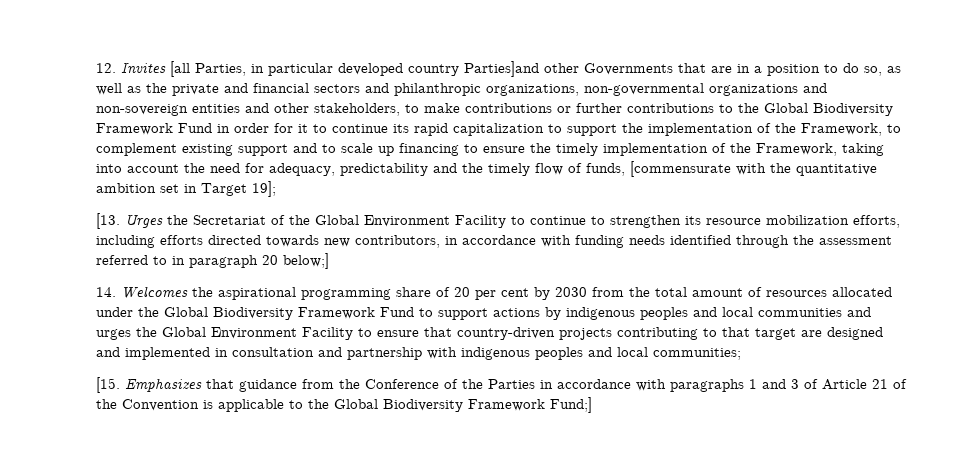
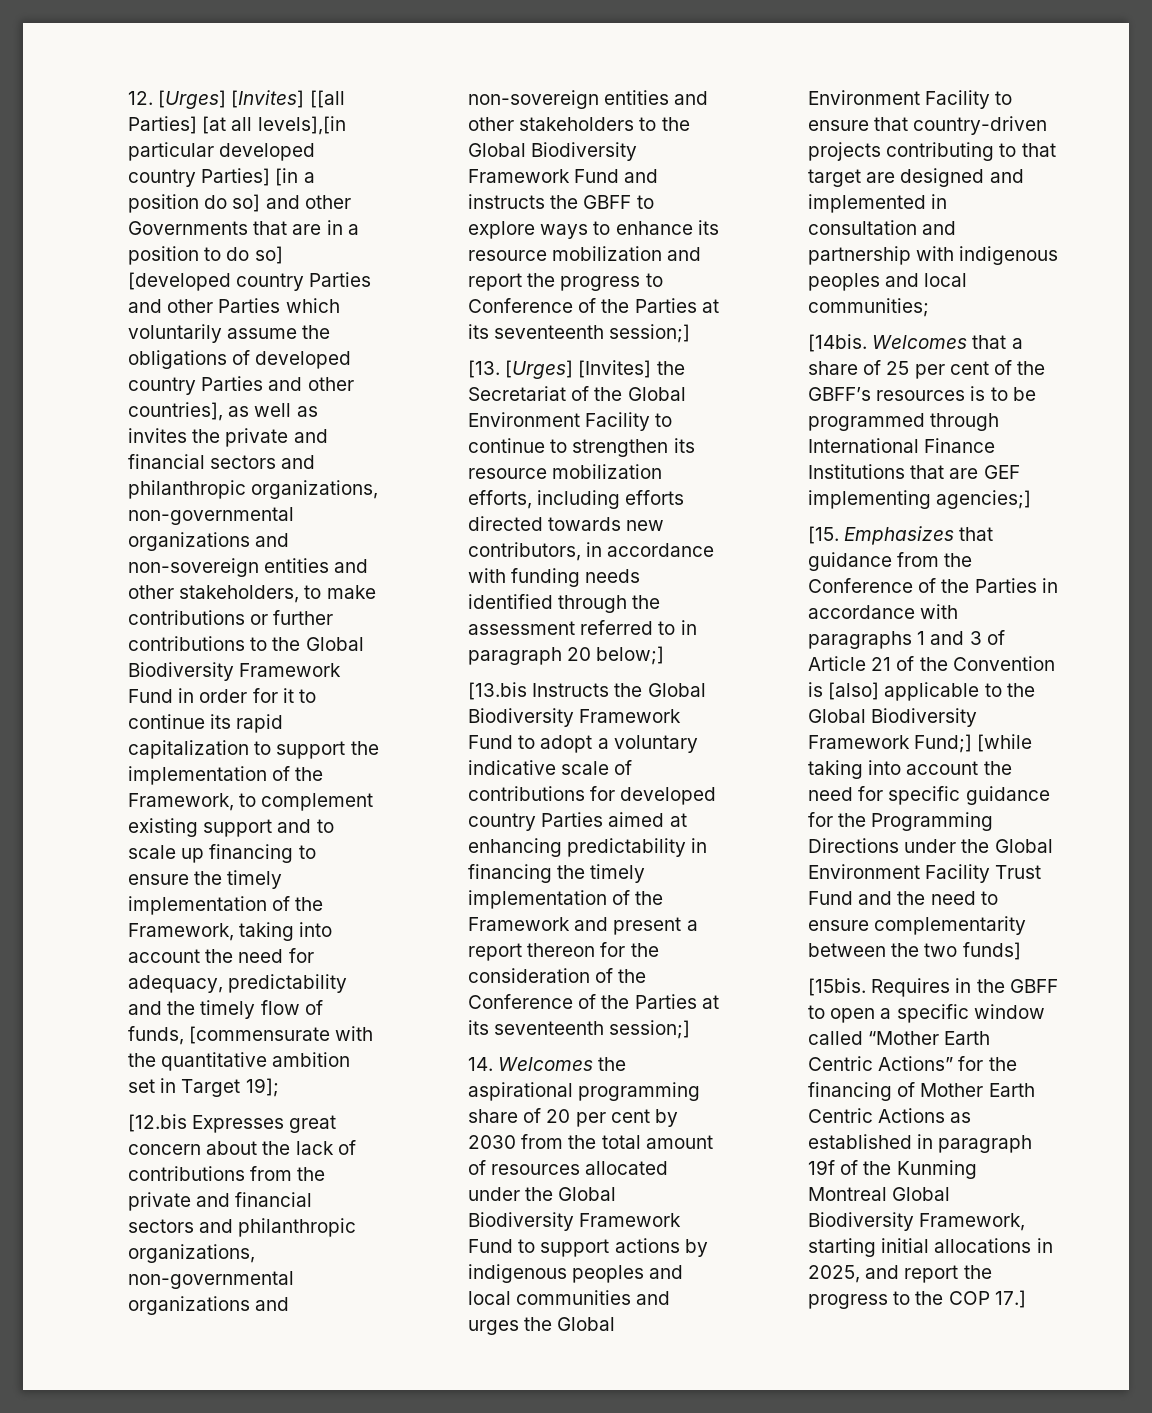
- 12. Invites [all Parties, in particular developed country Parties]and other Governments that are in a position to do so, as well as the private and financial sectors and philanthropic organizations, non-governmental organizations and non-sovereign entities and other stakeholders, to make contributions or further contributions to the Global Biodiversity Framework Fund in order for it to continue its rapid capitalization to support the implementation of the Framework, to complement existing support and to scale up financing to ensure the timely implementation of the Framework, taking into account the need for adequacy, predictability and the timely flow of funds, [commensurate with the quantitative ambition set in Target 19];
+ 12. [Urges] [Invites] [[all Parties] [at all levels],[in particular developed country Parties] [in a position do so] and other Governments that are in a position to do so] [developed country Parties and other Parties which voluntarily assume the obligations of developed country Parties and other countries], as well as invites the private and financial sectors and philanthropic organizations, non-governmental organizations and non-sovereign entities and other stakeholders, to make contributions or further contributions to the Global Biodiversity Framework Fund in order for it to continue its rapid capitalization to support the implementation of the Framework, to complement existing support and to scale up financing to ensure the timely implementation of the Framework, taking into account the need for adequacy, predictability and the timely flow of funds, [commensurate with the quantitative ambition set in Target 19];
+ [12.bis Expresses great concern about the lack of contributions from the private and financial sectors and philanthropic organizations, non-governmental organizations and non-sovereign entities and other stakeholders to the Global Biodiversity Framework Fund and instructs the GBFF to explore ways to enhance its resource mobilization and report the progress to Conference of the Parties at its seventeenth session;]
- [13. Urges the Secretariat of the Global Environment Facility to continue to strengthen its resource mobilization efforts, including efforts directed towards new contributors, in accordance with funding needs identified through the assessment referred to in paragraph 20 below;]
+ [13. [Urges] [Invites] the Secretariat of the Global Environment Facility to continue to strengthen its resource mobilization efforts, including efforts directed towards new contributors, in accordance with funding needs identified through the assessment referred to in paragraph 20 below;]
+ [13.bis Instructs the Global Biodiversity Framework Fund to adopt a voluntary indicative scale of contributions for developed country Parties aimed at enhancing predictability in financing the timely implementation of the Framework and present a report thereon for the consideration of the Conference of the Parties at its seventeenth session;]
+ [14bis. Welcomes that a share of 25 per cent of the GBFF’s resources is to be programmed through International Finance Institutions that are GEF implementing agencies;]
- [15. Emphasizes that guidance from the Conference of the Parties in accordance with paragraphs 1 and 3 of Article 21 of the Convention is applicable to the Global Biodiversity Framework Fund;]
+ [15. Emphasizes that guidance from the Conference of the Parties in accordance with paragraphs 1 and 3 of Article 21 of the Convention is [also] applicable to the Global Biodiversity Framework Fund;] [while taking into account the need for specific guidance for the Programming Directions under the Global Environment Facility Trust Fund and the need to ensure complementarity between the two funds]
+ [15bis. Requires in the GBFF to open a specific window called “Mother Earth Centric Actions” for the financing of Mother Earth Centric Actions as established in paragraph 19f of the Kunming Montreal Global Biodiversity Framework, starting initial allocations in 2025, and report the progress to the COP 17.]

